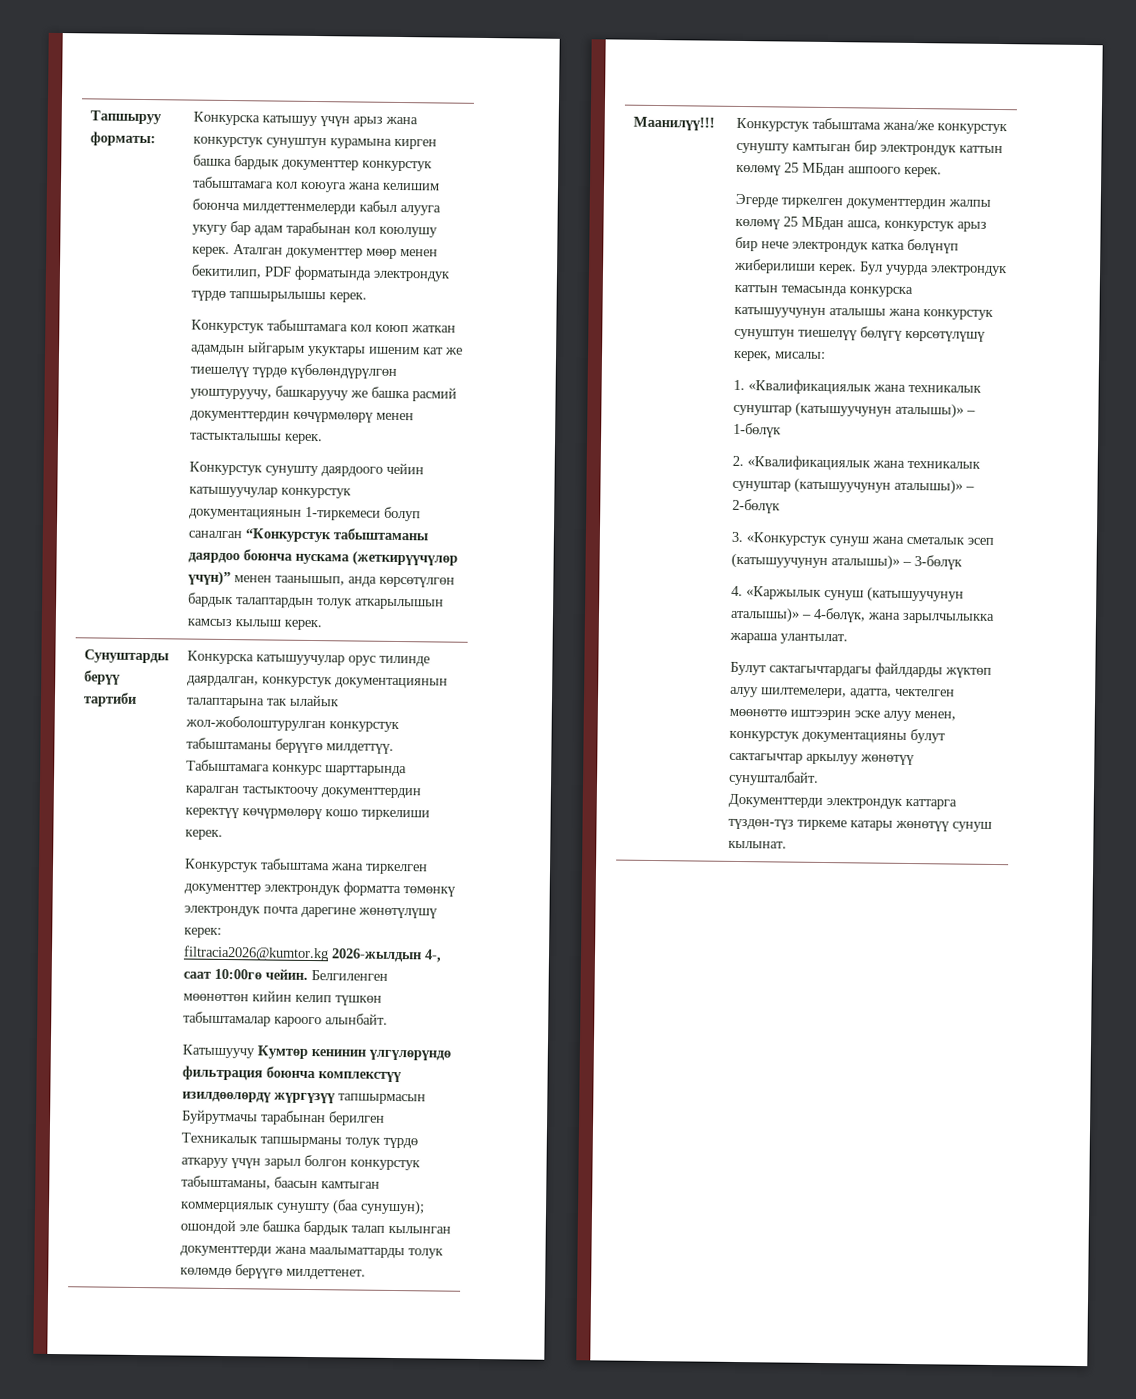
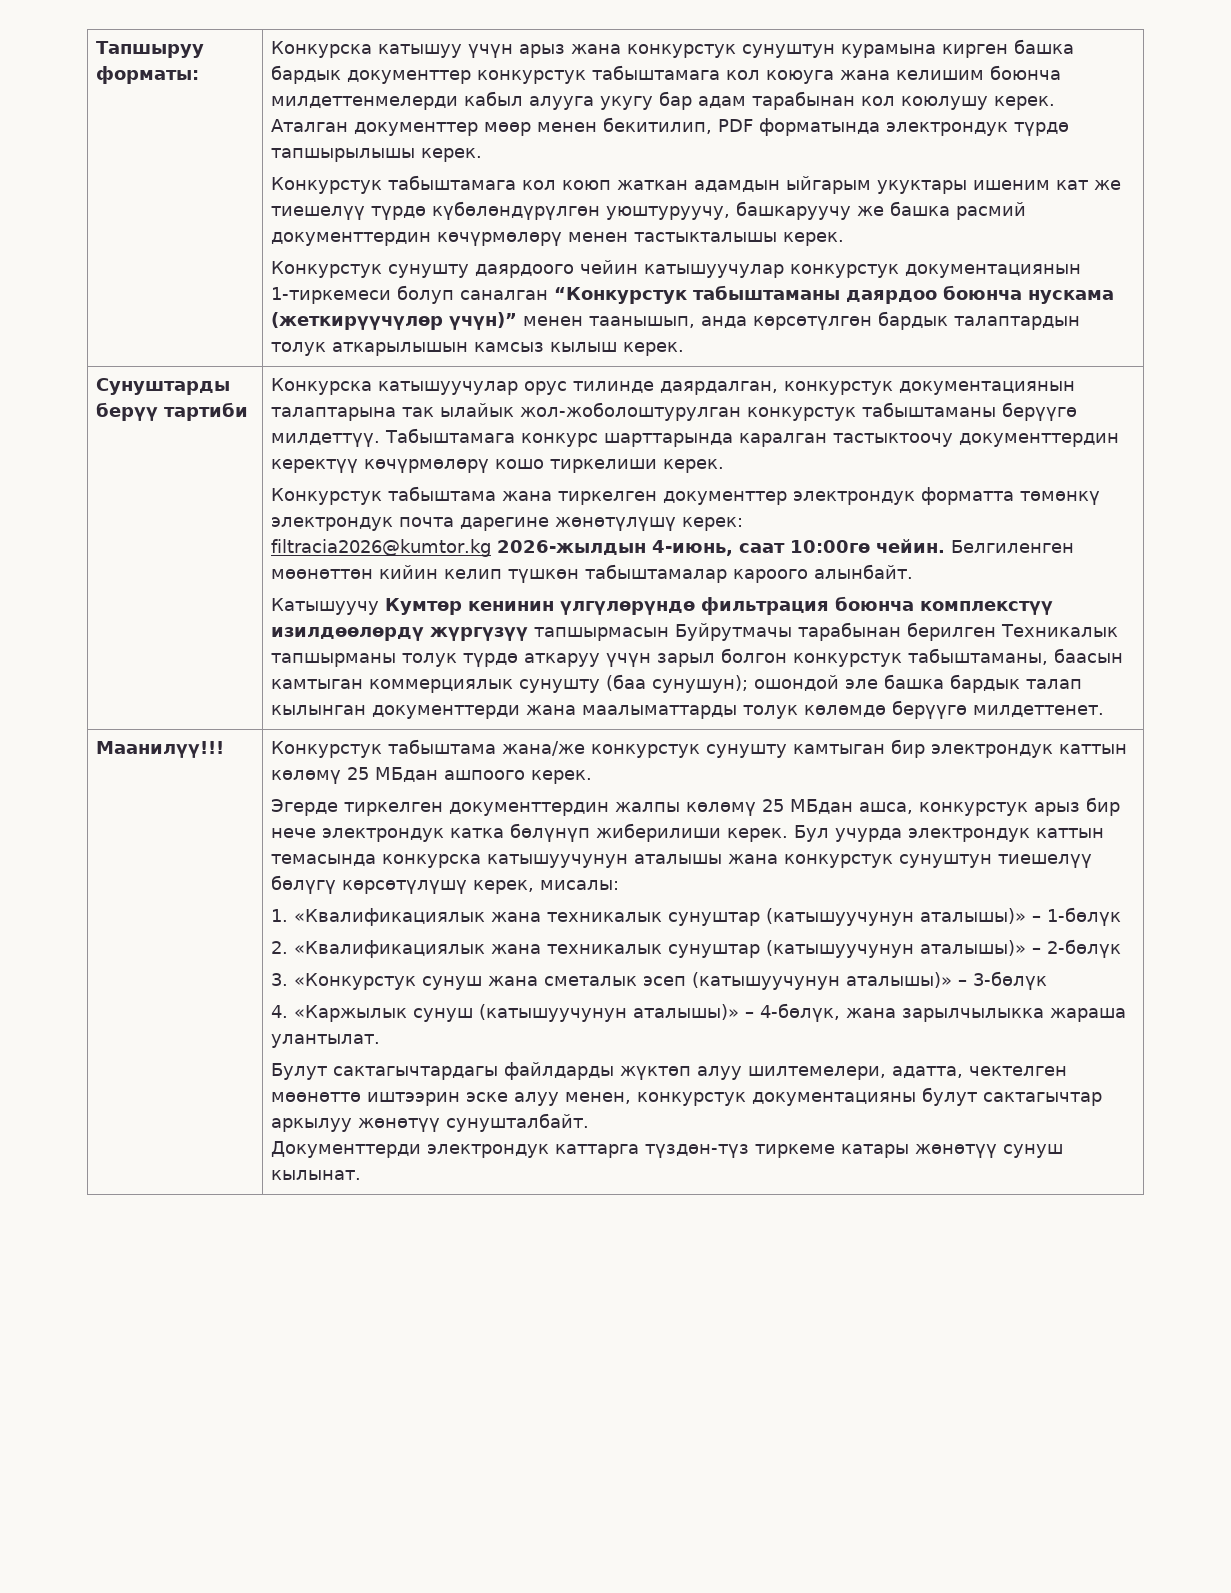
- filtracia2026@kumtor.kg 2026-жылдын 4-, саат 10:00гө чейин.
+ filtracia2026@kumtor.kg 2026-жылдын 4-июнь, саат 10:00гө чейин.

